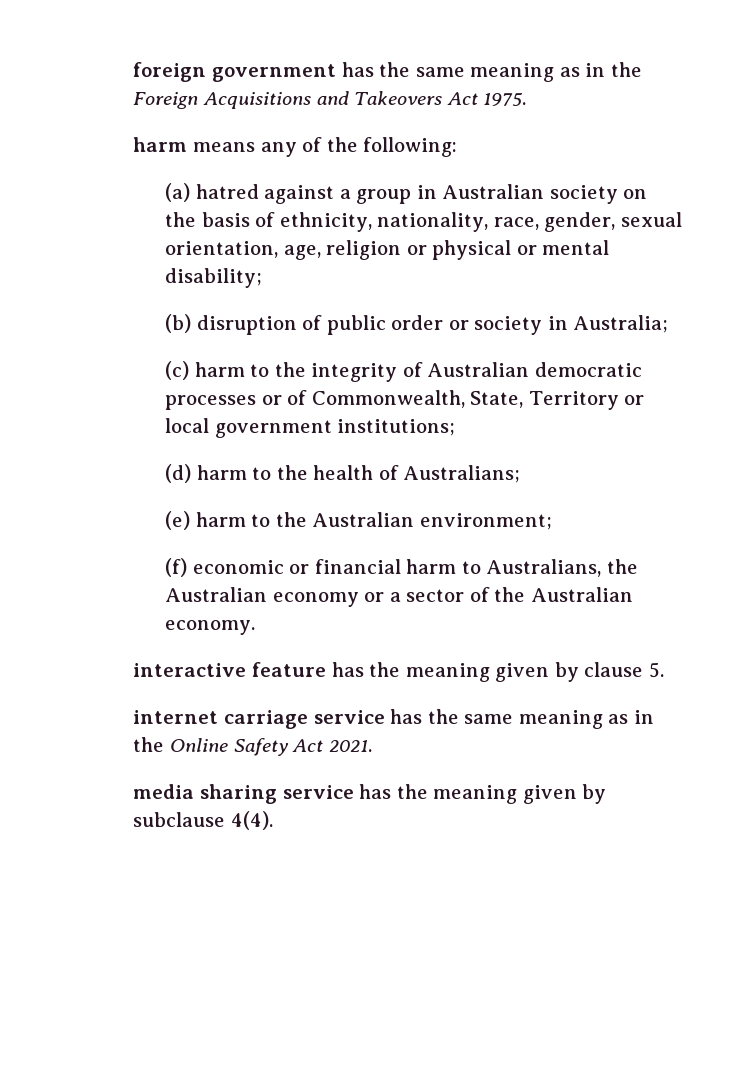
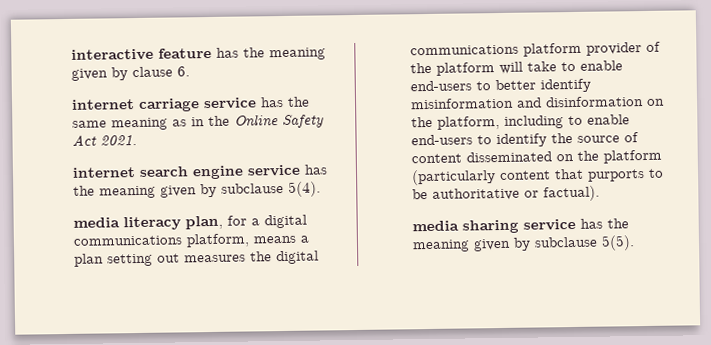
- foreign government has the same meaning as in the Foreign Acquisitions and Takeovers Act 1975.
- harm means any of the following:
- (a) hatred against a group in Australian society on the basis of ethnicity, nationality, race, gender, sexual orientation, age, religion or physical or mental disability;
- (b) disruption of public order or society in Australia;
- (c) harm to the integrity of Australian democratic processes or of Commonwealth, State, Territory or local government institutions;
- (d) harm to the health of Australians;
- (e) harm to the Australian environment;
- (f) economic or financial harm to Australians, the Australian economy or a sector of the Australian economy.
- interactive feature has the meaning given by clause 5.
+ interactive feature has the meaning given by clause 6.
+ internet search engine service has the meaning given by subclause 5(4).
+ media literacy plan, for a digital communications platform, means a plan setting out measures the digital communications platform provider of the platform will take to enable end-users to better identify misinformation and disinformation on the platform, including to enable end-users to identify the source of content disseminated on the platform (particularly content that purports to be authoritative or factual).
- media sharing service has the meaning given by subclause 4(4).
+ media sharing service has the meaning given by subclause 5(5).

